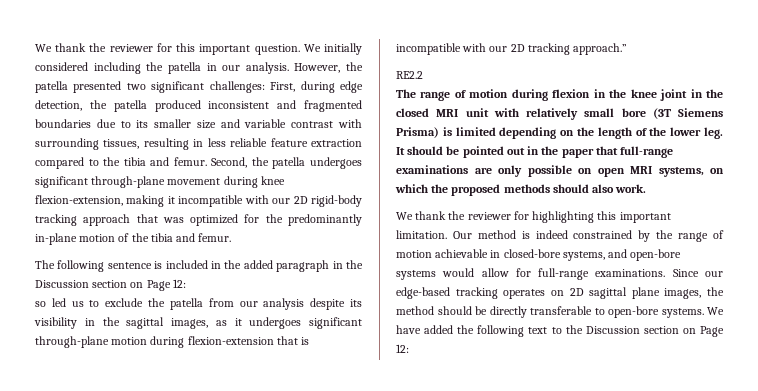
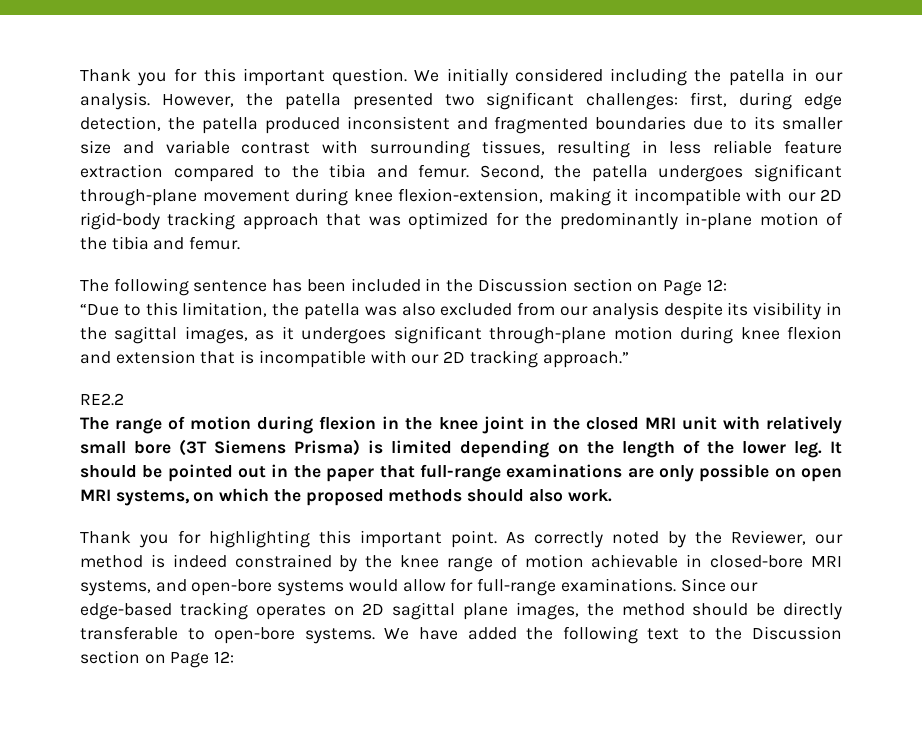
- We thank the reviewer for this important question.
+ Thank you for this important question.
- However, the patella presented two significant challenges: First, during edge detection, the patella produced inconsistent and fragmented boundaries due to its smaller size and variable contrast with surrounding tissues, resulting in less reliable feature extraction compared to the tibia and femur.
+ However, the patella presented two significant challenges: first, during edge detection, the patella produced inconsistent and fragmented boundaries due to its smaller size and variable contrast with surrounding tissues, resulting in less reliable feature extraction compared to the tibia and femur.
- The following sentence is included in the added paragraph in the Discussion section on Page 12:
+ The following sentence has been included in the Discussion section on Page 12:
- so led us to exclude the patella from our analysis despite its visibility in the sagittal images, as it undergoes significant through-plane motion during flexion-extension that is incompatible with our 2D tracking approach.”
+ “Due to this limitation, the patella was also excluded from our analysis despite its visibility in the sagittal images, as it undergoes significant through-plane motion during knee flexion and extension that is incompatible with our 2D tracking approach.”
- We thank the reviewer for highlighting this important limitation. Our method is indeed constrained by the range of motion achievable in closed-bore systems, and open-bore systems would allow for full-range examinations.
+ Thank you for highlighting this important point. As correctly noted by the Reviewer, our method is indeed constrained by the knee range of motion achievable in closed-bore MRI systems, and open-bore systems would allow for full-range examinations.

